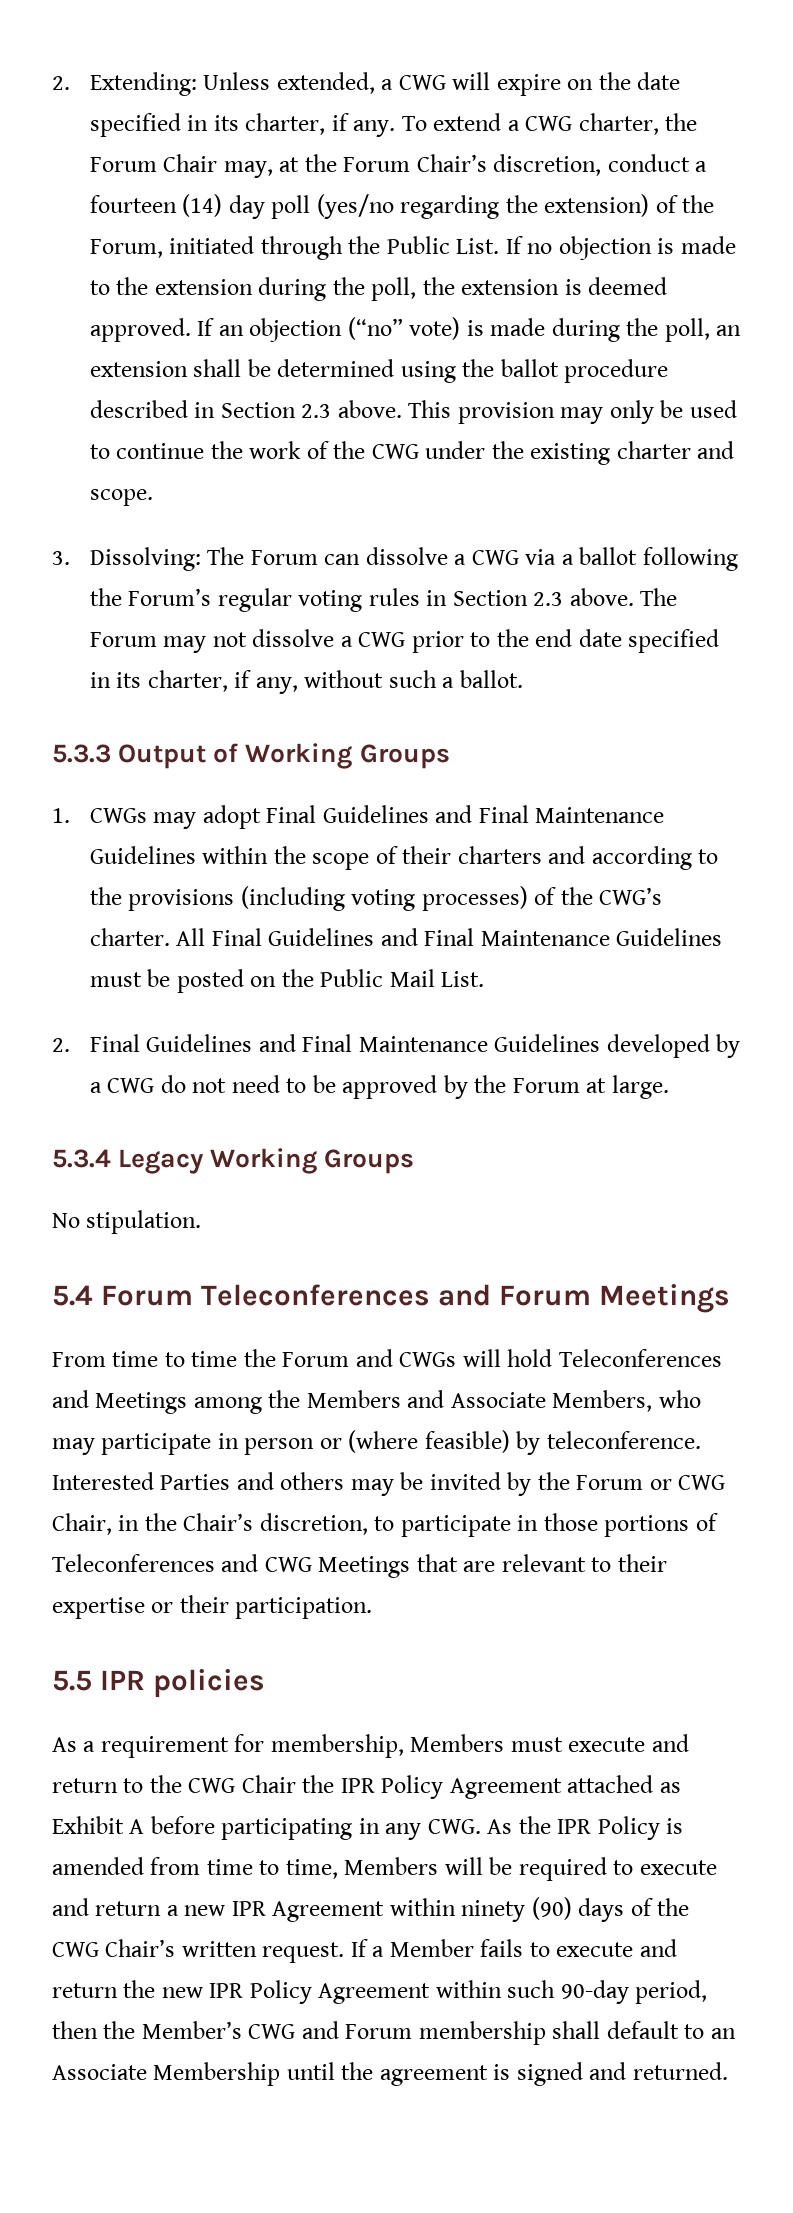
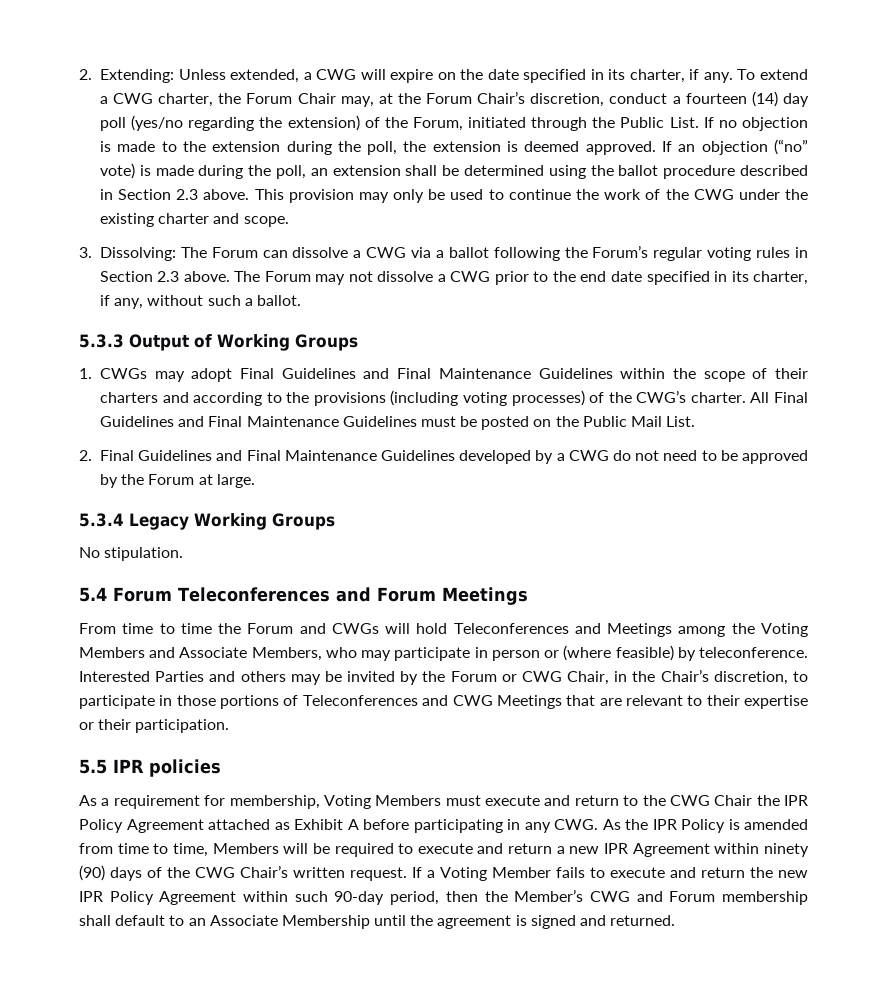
- From time to time the Forum and CWGs will hold Teleconferences and Meetings among the Members and Associate Members, who may participate in person or (where feasible) by teleconference.
+ From time to time the Forum and CWGs will hold Teleconferences and Meetings among the Voting Members and Associate Members, who may participate in person or (where feasible) by teleconference.
- As a requirement for membership, Members must execute and return to the CWG Chair the IPR Policy Agreement attached as Exhibit A before participating in any CWG. As the IPR Policy is amended from time to time, Members will be required to execute and return a new IPR Agreement within ninety (90) days of the CWG Chair’s written request.
+ As a requirement for membership, Voting Members must execute and return to the CWG Chair the IPR Policy Agreement attached as Exhibit A before participating in any CWG. As the IPR Policy is amended from time to time, Members will be required to execute and return a new IPR Agreement within ninety (90) days of the CWG Chair’s written request.
- If a Member fails to execute and return the new IPR Policy Agreement within such 90-day period, then the Member’s CWG and Forum membership shall default to an Associate Membership until the agreement is signed and returned.
+ If a Voting Member fails to execute and return the new IPR Policy Agreement within such 90-day period, then the Member’s CWG and Forum membership shall default to an Associate Membership until the agreement is signed and returned.

